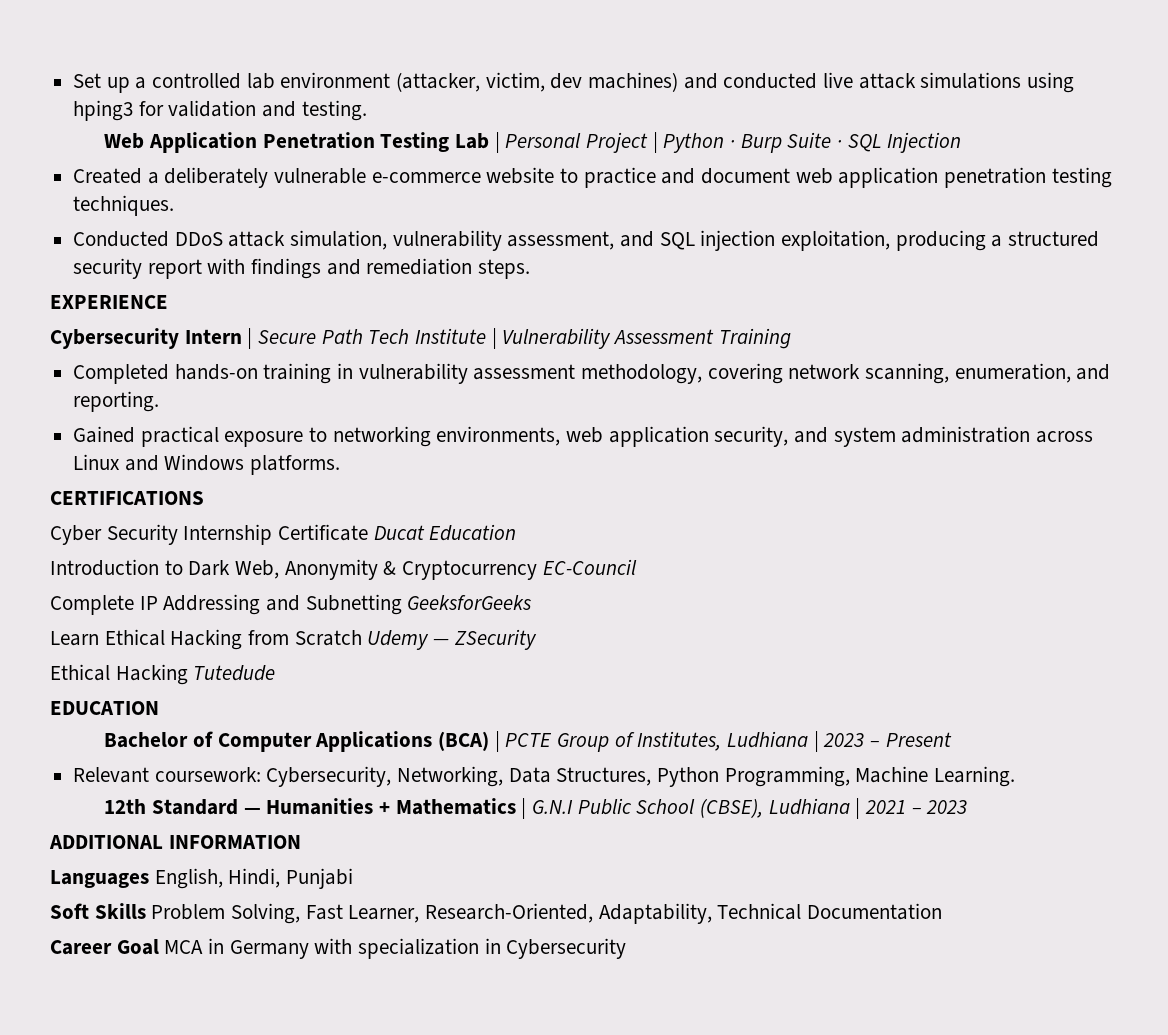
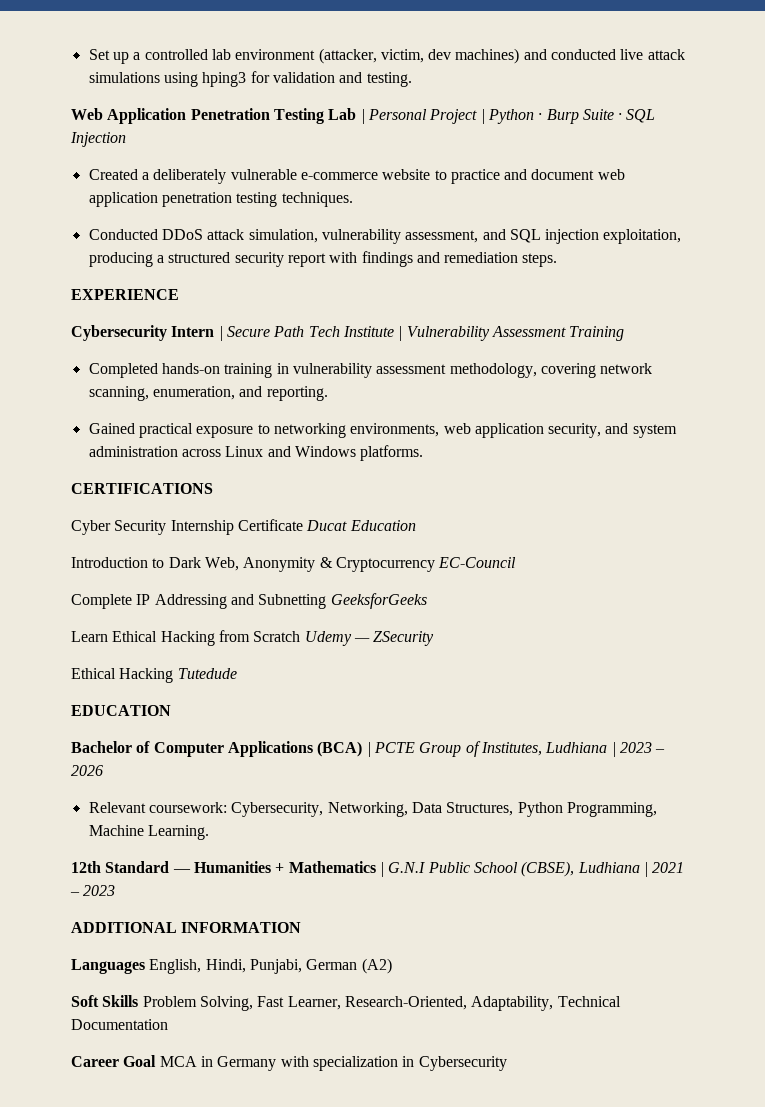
- Bachelor of Computer Applications (BCA) | PCTE Group of Institutes, Ludhiana | 2023 – Present
+ Bachelor of Computer Applications (BCA) | PCTE Group of Institutes, Ludhiana | 2023 – 2026
- Languages English, Hindi, Punjabi
+ Languages English, Hindi, Punjabi, German (A2)

